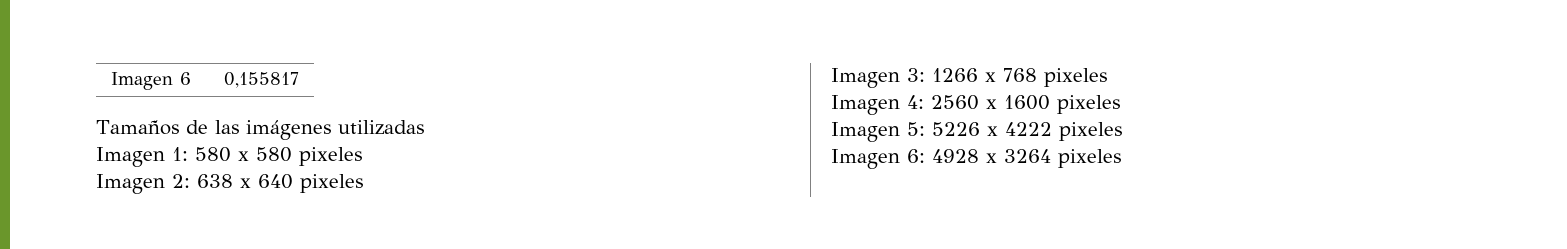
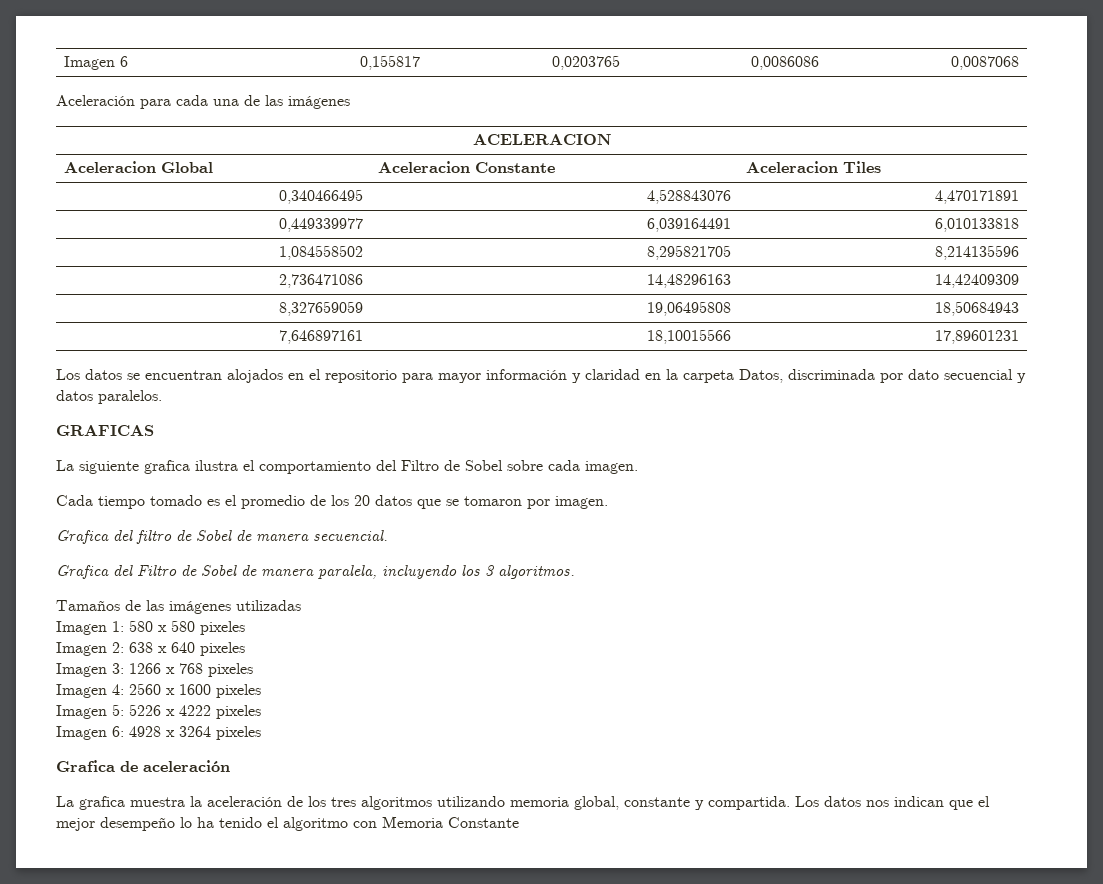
- Imagen 6 | 0,155817
+ Imagen 6 | 0,155817 | 0,0203765 | 0,0086086 | 0,0087068
+ Aceleración para cada una de las imágenes
+ ACELERACION
+ Aceleracion Global | Aceleracion Constante | Aceleracion Tiles
+ 0,340466495 | 4,528843076 | 4,470171891
+ 0,449339977 | 6,039164491 | 6,010133818
+ 1,084558502 | 8,295821705 | 8,214135596
+ 2,736471086 | 14,48296163 | 14,42409309
+ 8,327659059 | 19,06495808 | 18,50684943
+ 7,646897161 | 18,10015566 | 17,89601231
+ Los datos se encuentran alojados en el repositorio para mayor información y claridad en la carpeta Datos, discriminada por dato secuencial y datos paralelos.
+ GRAFICAS
+ La siguiente grafica ilustra el comportamiento del Filtro de Sobel sobre cada imagen.
+ Cada tiempo tomado es el promedio de los 20 datos que se tomaron por imagen.
+ Grafica del filtro de Sobel de manera secuencial.
+ Grafica del Filtro de Sobel de manera paralela, incluyendo los 3 algoritmos.
+ Grafica de aceleración
+ La grafica muestra la aceleración de los tres algoritmos utilizando memoria global, constante y compartida. Los datos nos indican que el mejor desempeño lo ha tenido el algoritmo con Memoria Constante

